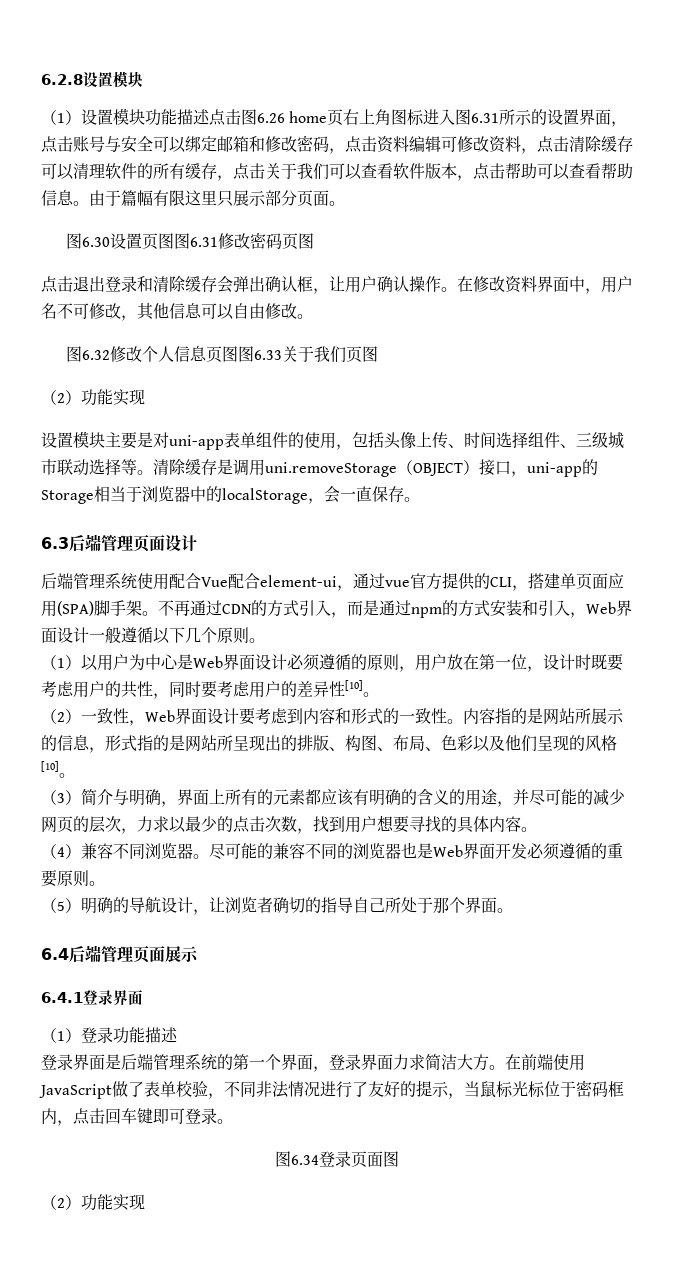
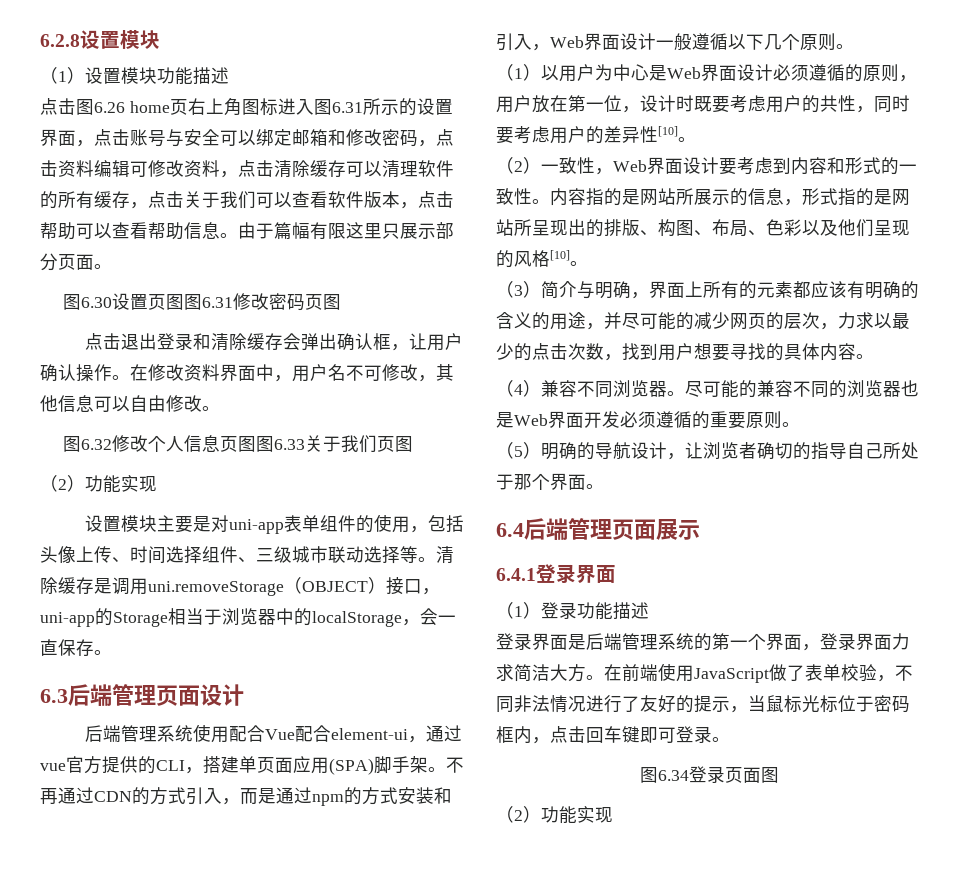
- （1）设置模块功能描述点击图6.26 home页右上角图标进入图6.31所示的设置界面，点击账号与安全可以绑定邮箱和修改密码，点击资料编辑可修改资料，点击清除缓存可以清理软件的所有缓存，点击关于我们可以查看软件版本，点击帮助可以查看帮助信息。
+ （1）设置模块功能描述
+ 点击图6.26 home页右上角图标进入图6.31所示的设置界面，点击账号与安全可以绑定邮箱和修改密码，点击资料编辑可修改资料，点击清除缓存可以清理软件的所有缓存，点击关于我们可以查看软件版本，点击帮助可以查看帮助信息。

